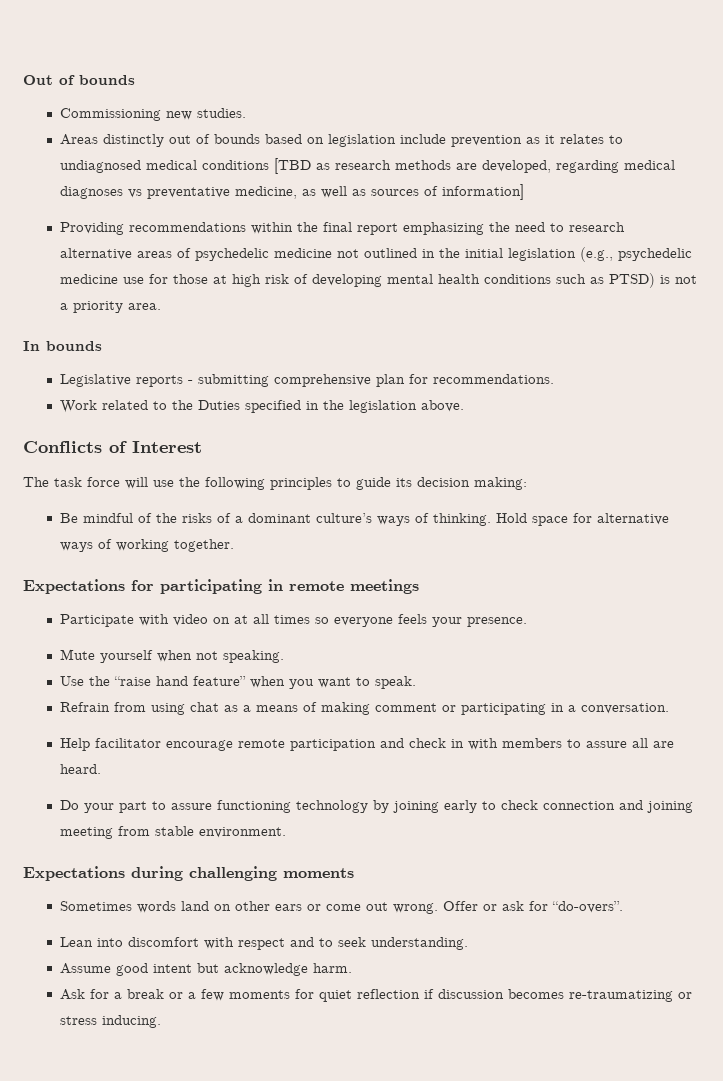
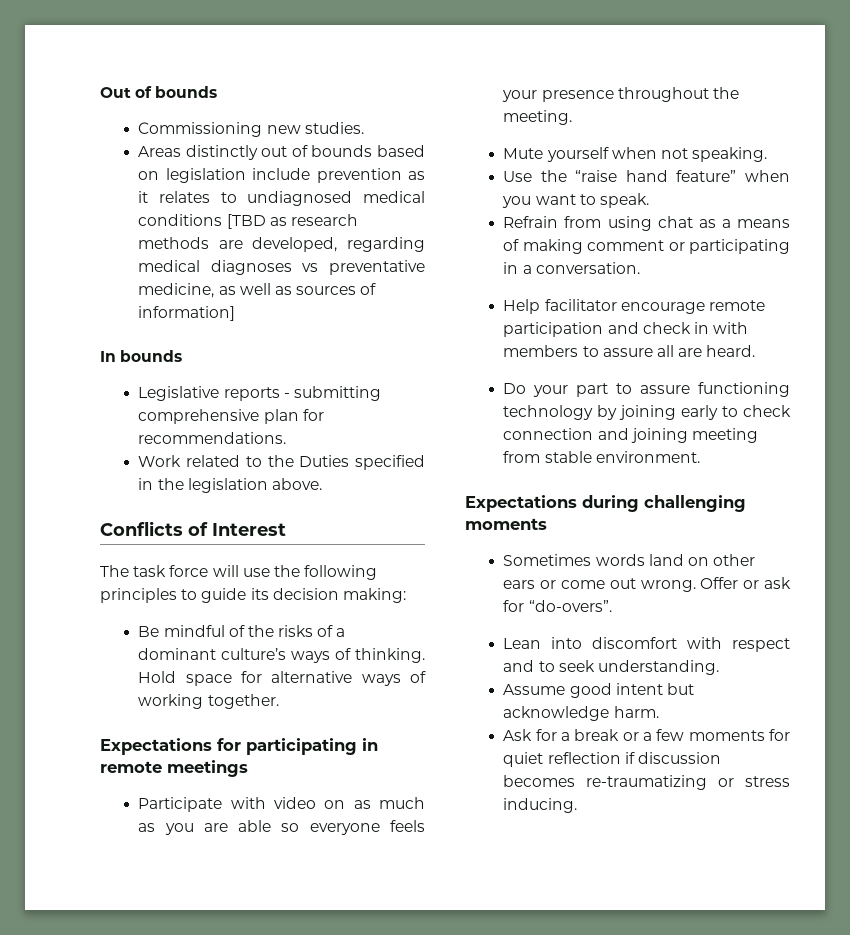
- Providing recommendations within the final report emphasizing the need to research alternative areas of psychedelic medicine not outlined in the initial legislation (e.g., psychedelic medicine use for those at high risk of developing mental health conditions such as PTSD) is not a priority area.
- Participate with video on at all times so everyone feels your presence.
+ Participate with video on as much as you are able so everyone feels your presence throughout the meeting.

